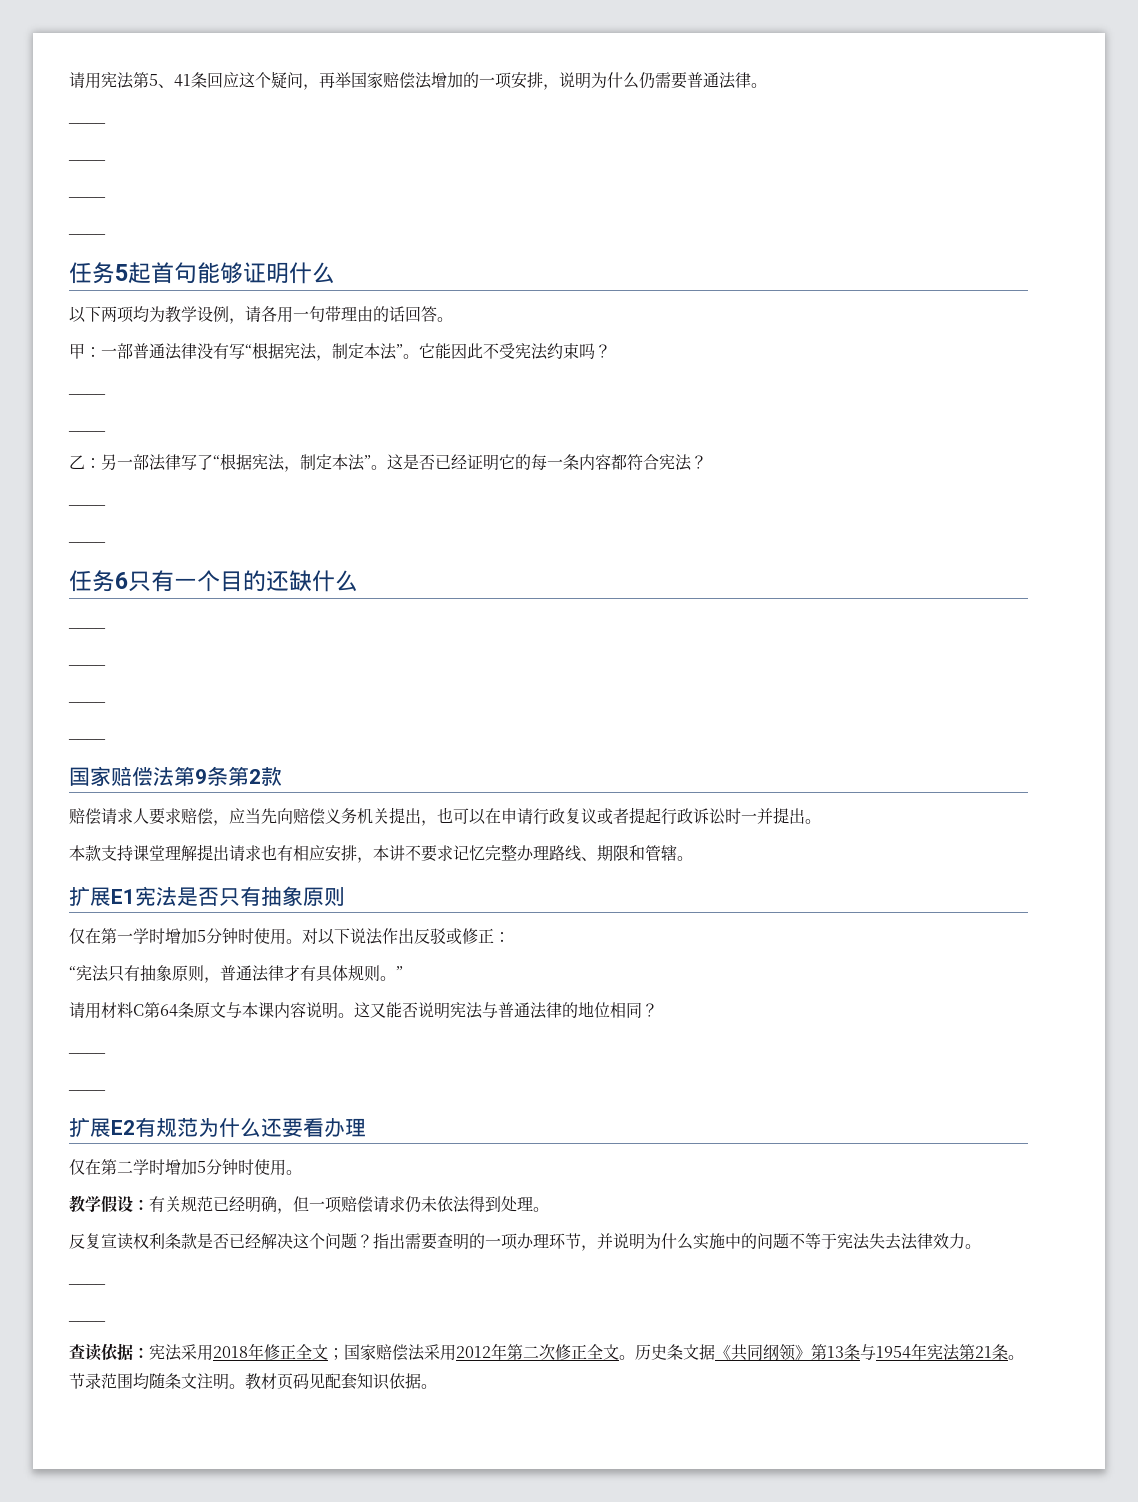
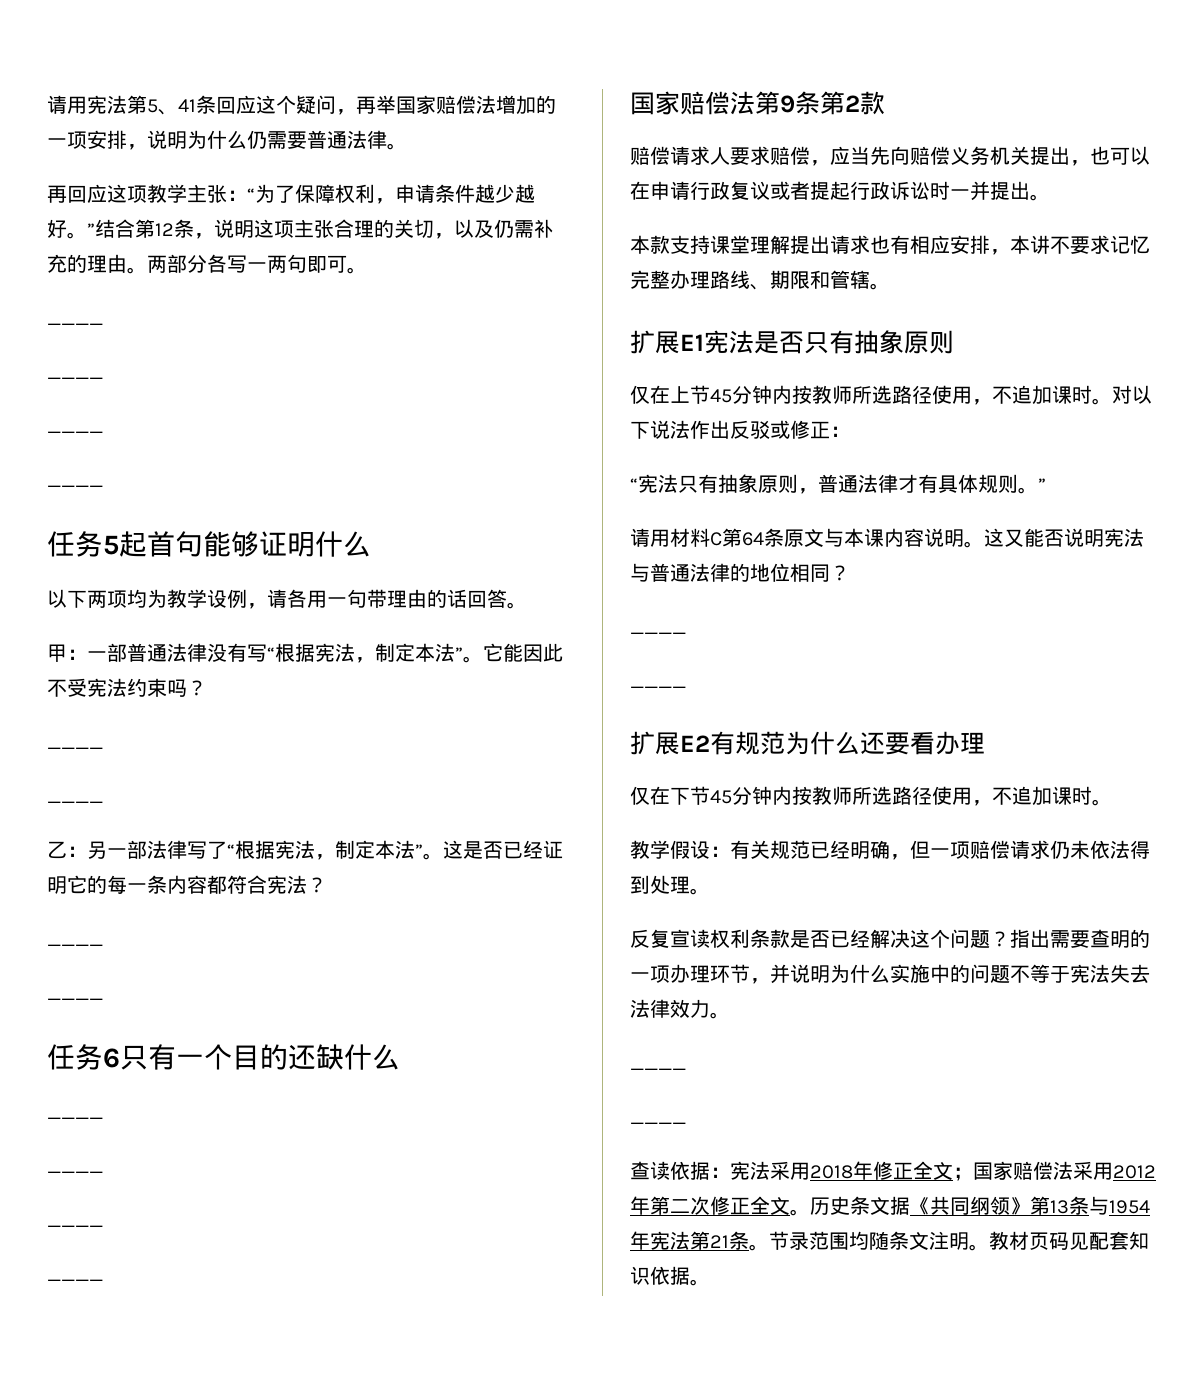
+ 再回应这项教学主张：“为了保障权利，申请条件越少越好。”结合第12条，说明这项主张合理的关切，以及仍需补充的理由。两部分各写一两句即可。
- 仅在第一学时增加5分钟时使用。
+ 仅在上节45分钟内按教师所选路径使用，不追加课时。
- 仅在第二学时增加5分钟时使用。
+ 仅在下节45分钟内按教师所选路径使用，不追加课时。

